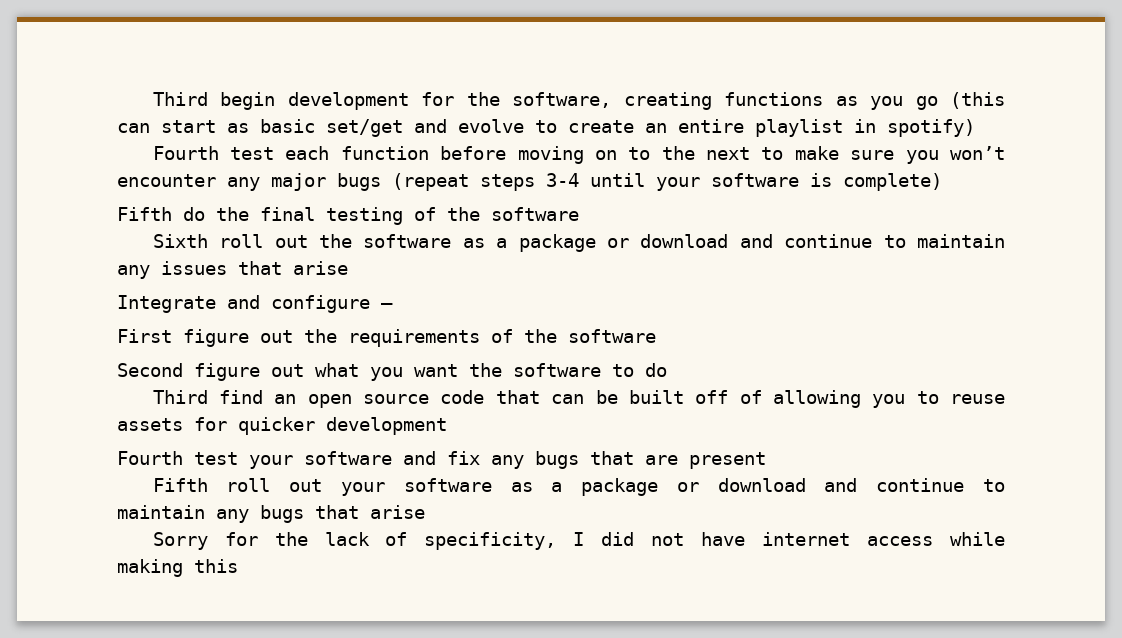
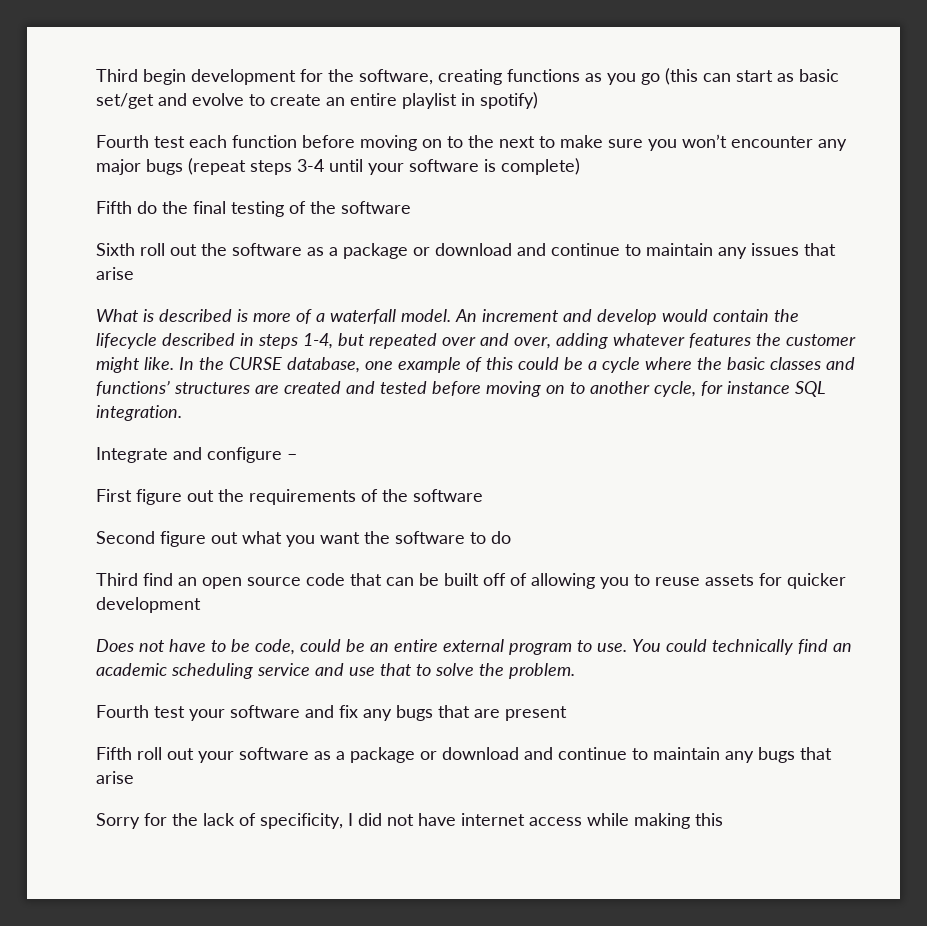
+ What is described is more of a waterfall model. An increment and develop would contain the lifecycle described in steps 1-4, but repeated over and over, adding whatever features the customer might like. In the CURSE database, one example of this could be a cycle where the basic classes and functions’ structures are created and tested before moving on to another cycle, for instance SQL integration.
+ Does not have to be code, could be an entire external program to use. You could technically find an academic scheduling service and use that to solve the problem.

